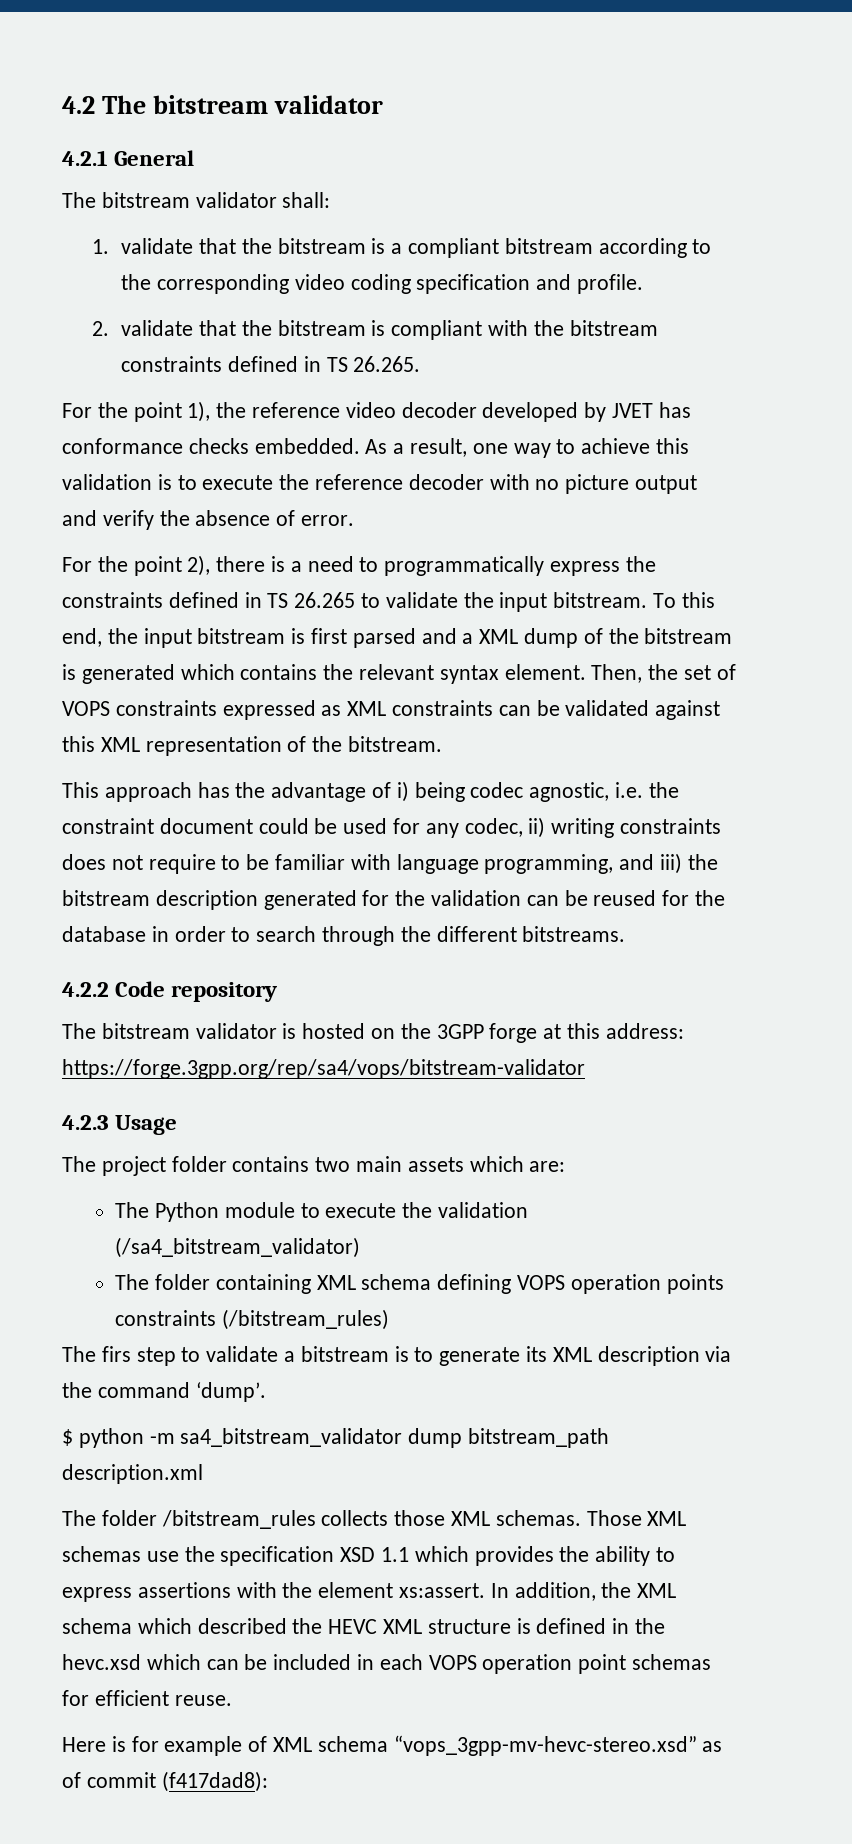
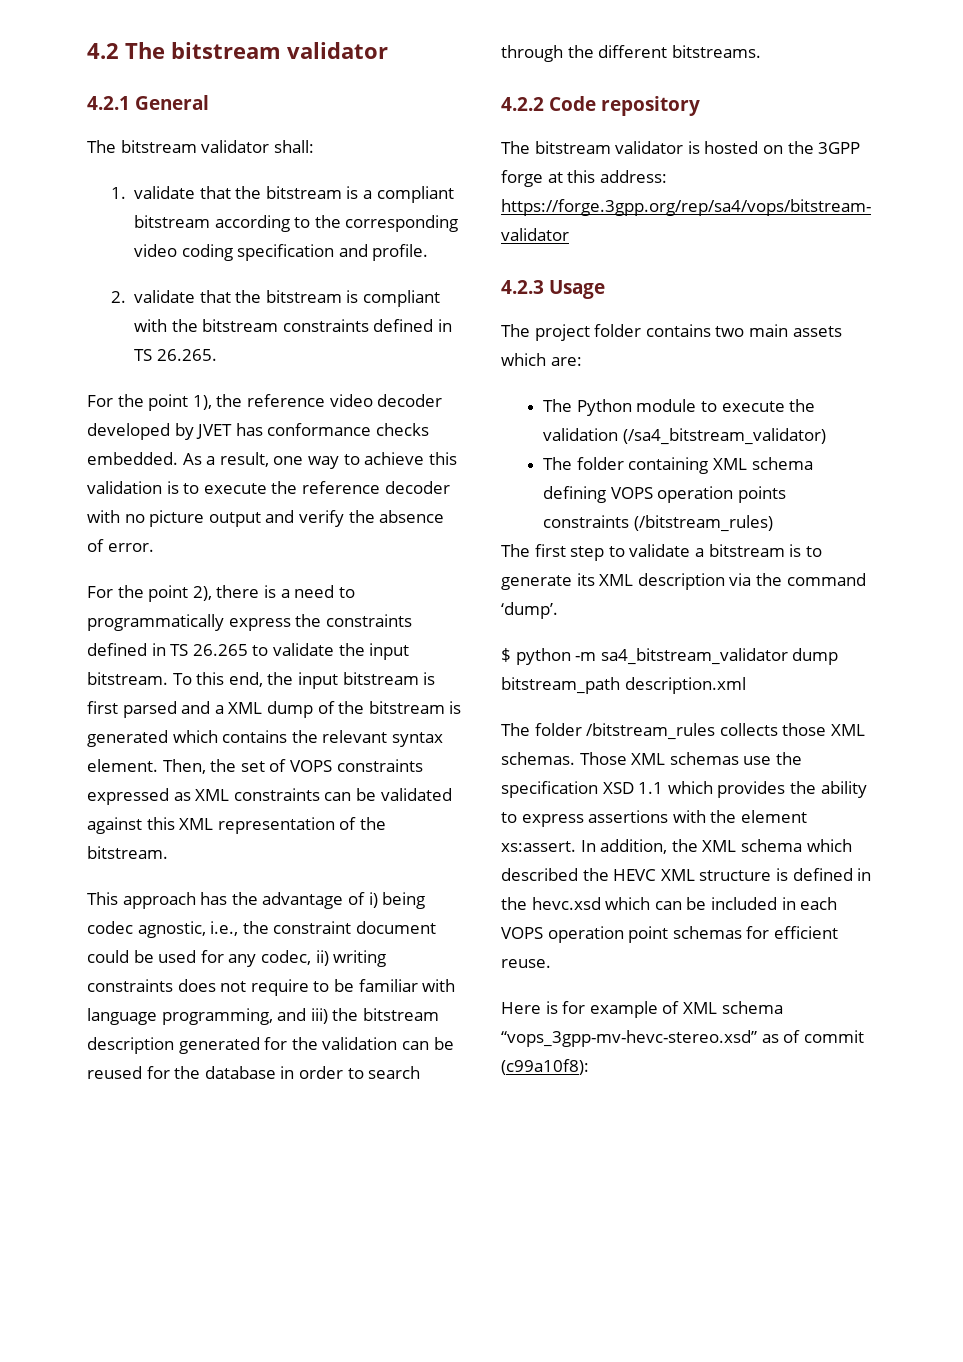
- This approach has the advantage of i) being codec agnostic, i.e. the constraint document could be used for any codec, ii) writing constraints does not require to be familiar with language programming, and iii) the bitstream description generated for the validation can be reused for the database in order to search through the different bitstreams.
+ This approach has the advantage of i) being codec agnostic, i.e., the constraint document could be used for any codec, ii) writing constraints does not require to be familiar with language programming, and iii) the bitstream description generated for the validation can be reused for the database in order to search through the different bitstreams.
- The firs step to validate a bitstream is to generate its XML description via the command ‘dump’.
+ The first step to validate a bitstream is to generate its XML description via the command ‘dump’.
- Here is for example of XML schema “vops_3gpp-mv-hevc-stereo.xsd” as of commit (f417dad8):
+ Here is for example of XML schema “vops_3gpp-mv-hevc-stereo.xsd” as of commit (c99a10f8):

